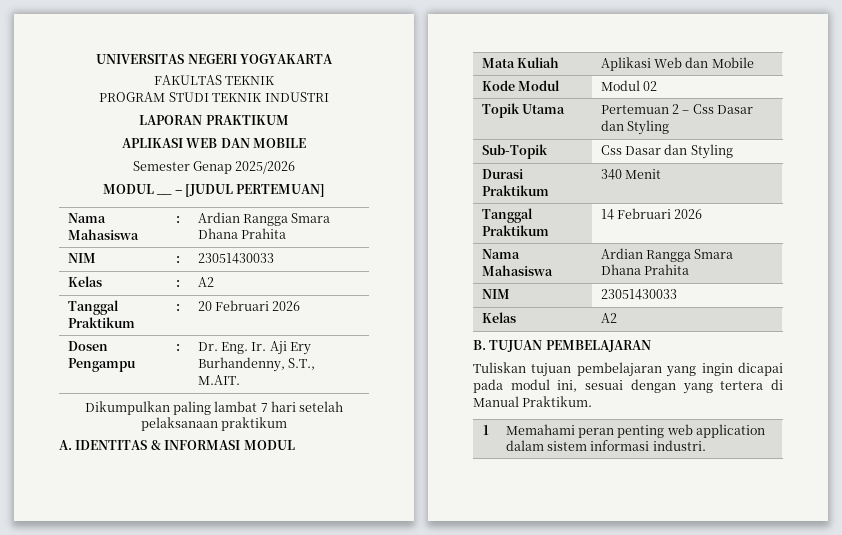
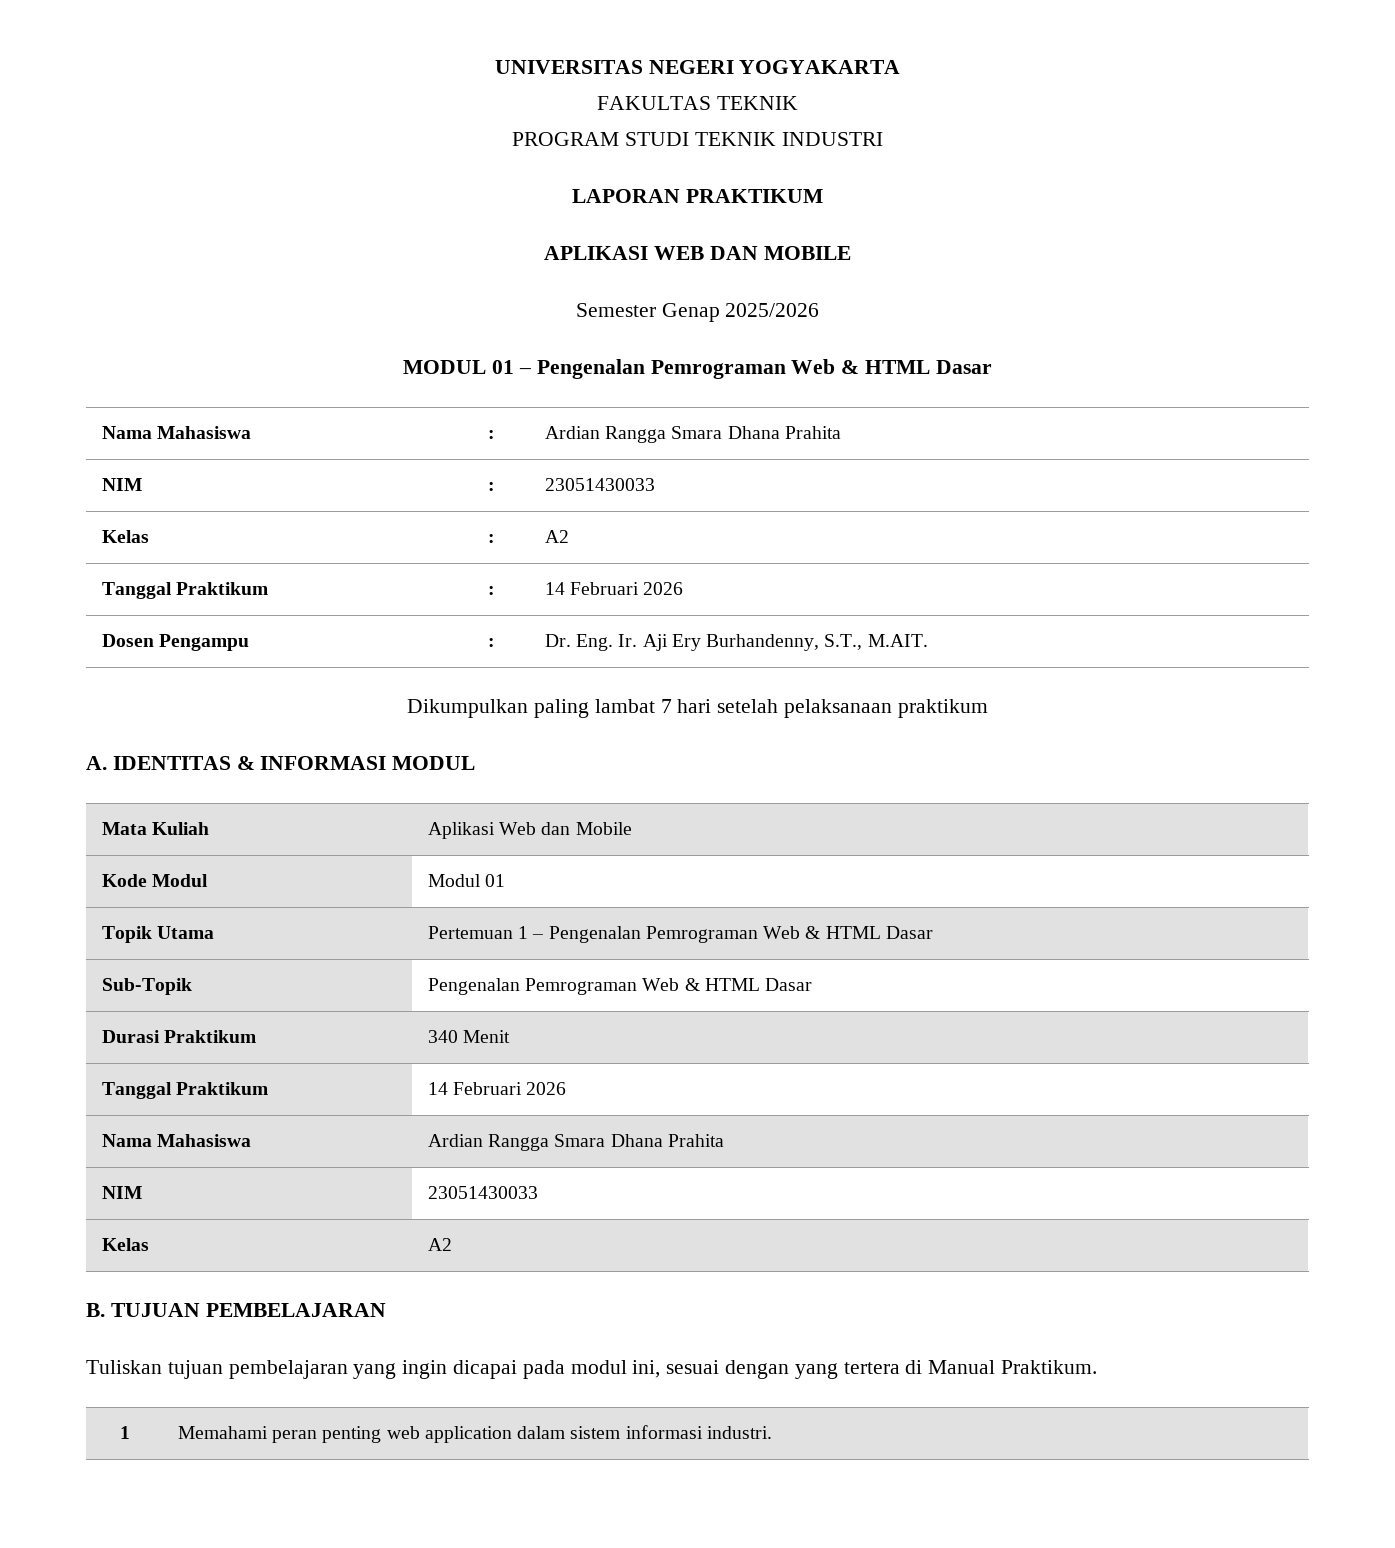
- MODUL __ – [JUDUL PERTEMUAN]
+ MODUL 01 – Pengenalan Pemrograman Web & HTML Dasar
- Tanggal Praktikum | : | 20 Februari 2026
+ Tanggal Praktikum | : | 14 Februari 2026
- Kode Modul | Modul 02
+ Kode Modul | Modul 01
- Topik Utama | Pertemuan 2 – Css Dasar dan Styling
+ Topik Utama | Pertemuan 1 – Pengenalan Pemrograman Web & HTML Dasar
- Sub-Topik | Css Dasar dan Styling
+ Sub-Topik | Pengenalan Pemrograman Web & HTML Dasar

